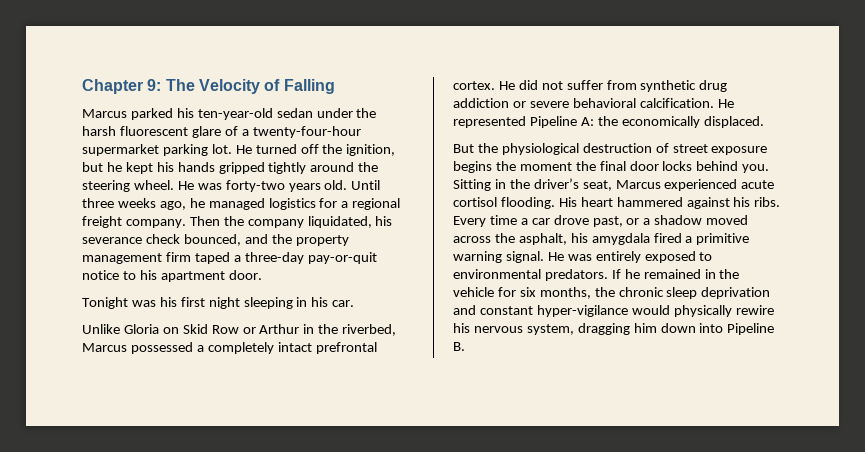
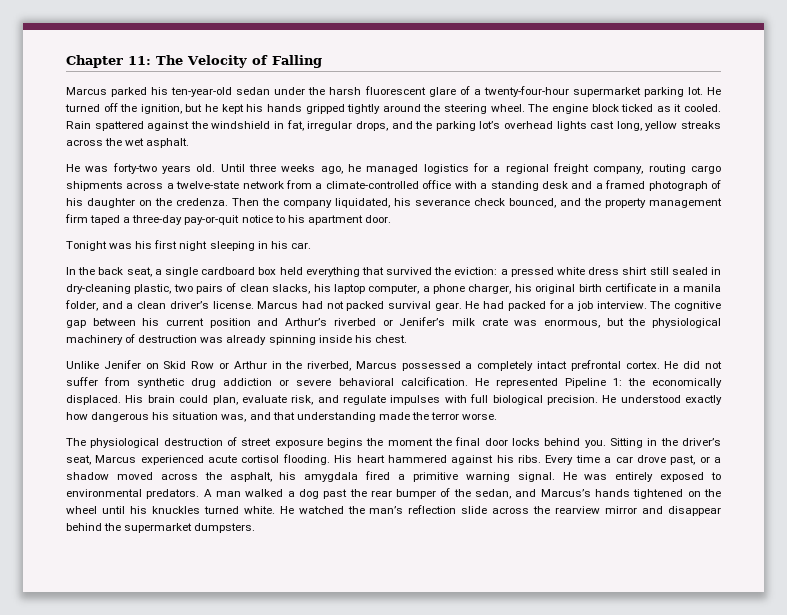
- Chapter 9: The Velocity of Falling
+ Chapter 11: The Velocity of Falling
- He turned off the ignition, but he kept his hands gripped tightly around the steering wheel. He was forty-two years old.
+ He turned off the ignition, but he kept his hands gripped tightly around the steering wheel. The engine block ticked as it cooled. Rain spattered against the windshield in fat, irregular drops, and the parking lot’s overhead lights cast long, yellow streaks across the wet asphalt.
+ He was forty-two years old.
- Until three weeks ago, he managed logistics for a regional freight company.
+ Until three weeks ago, he managed logistics for a regional freight company, routing cargo shipments across a twelve-state network from a climate-controlled office with a standing desk and a framed photograph of his daughter on the credenza.
+ In the back seat, a single cardboard box held everything that survived the eviction: a pressed white dress shirt still sealed in dry-cleaning plastic, two pairs of clean slacks, his laptop computer, a phone charger, his original birth certificate in a manila folder, and a clean driver’s license. Marcus had not packed survival gear. He had packed for a job interview. The cognitive gap between his current position and Arthur’s riverbed or Jenifer’s milk crate was enormous, but the physiological machinery of destruction was already spinning inside his chest.
- Unlike Gloria on Skid Row or Arthur in the riverbed, Marcus possessed a completely intact prefrontal cortex.
+ Unlike Jenifer on Skid Row or Arthur in the riverbed, Marcus possessed a completely intact prefrontal cortex.
- He represented Pipeline A: the economically displaced.
- But the physiological destruction of street exposure begins the moment the final door locks behind you.
+ He represented Pipeline 1: the economically displaced. His brain could plan, evaluate risk, and regulate impulses with full biological precision. He understood exactly how dangerous his situation was, and that understanding made the terror worse.
+ The physiological destruction of street exposure begins the moment the final door locks behind you.
- If he remained in the vehicle for six months, the chronic sleep deprivation and constant hyper-vigilance would physically rewire his nervous system, dragging him down into Pipeline B.
+ A man walked a dog past the rear bumper of the sedan, and Marcus’s hands tightened on the wheel until his knuckles turned white. He watched the man’s reflection slide across the rearview mirror and disappear behind the supermarket dumpsters.

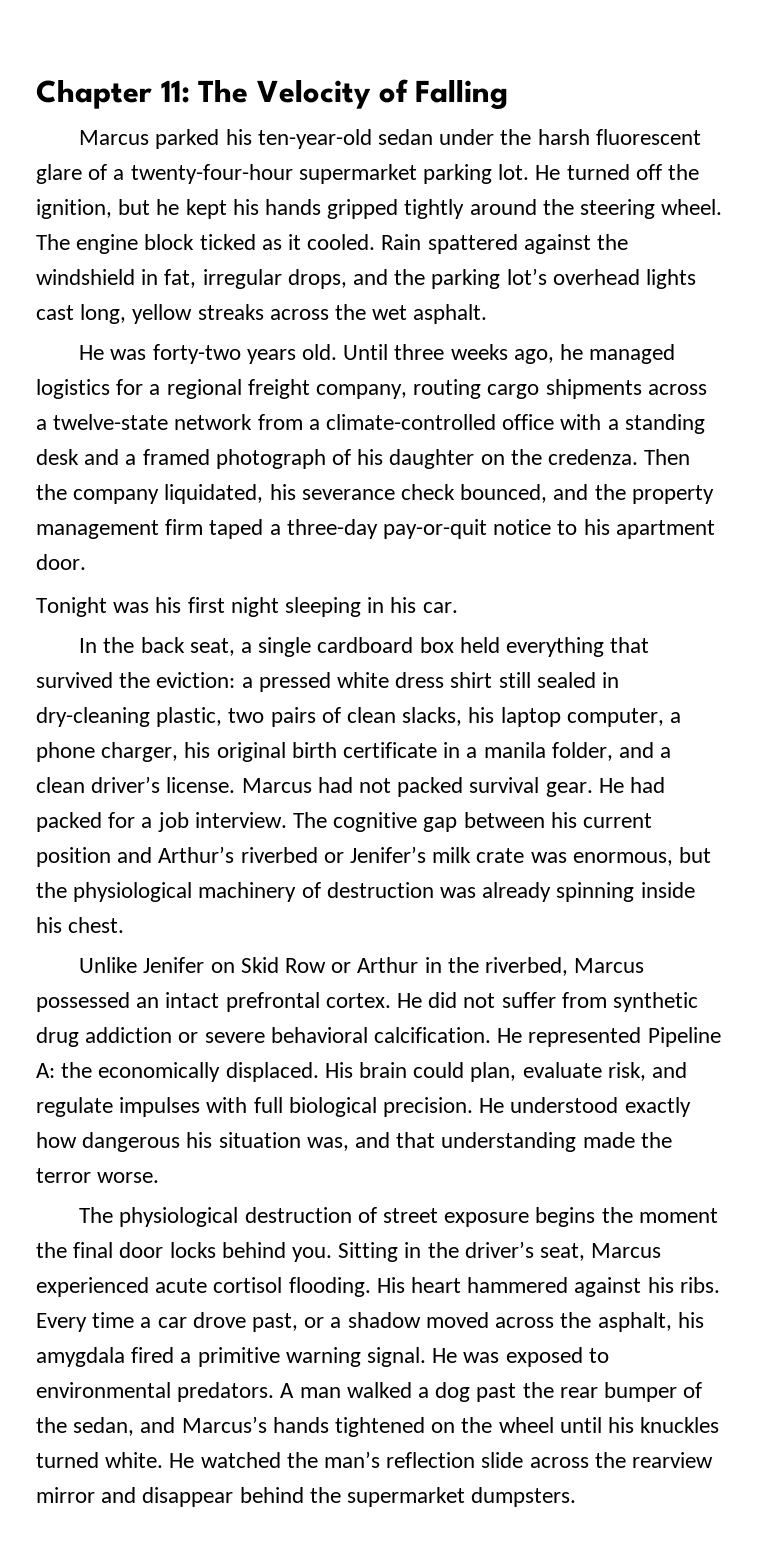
- Unlike Jenifer on Skid Row or Arthur in the riverbed, Marcus possessed a completely intact prefrontal cortex.
+ Unlike Jenifer on Skid Row or Arthur in the riverbed, Marcus possessed an intact prefrontal cortex.
- He represented Pipeline 1: the economically displaced.
+ He represented Pipeline A: the economically displaced.
- He was entirely exposed to environmental predators.
+ He was exposed to environmental predators.

